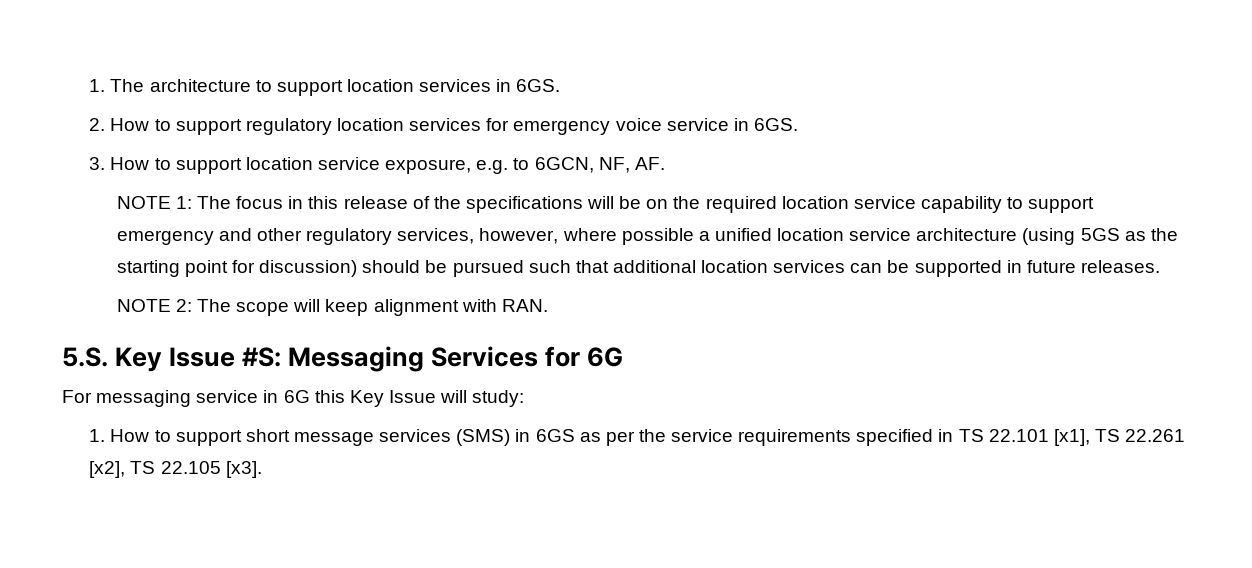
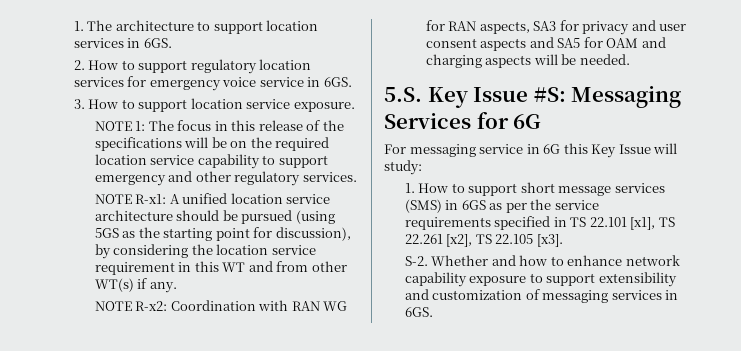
- 3. How to support location service exposure, e.g. to 6GCN, NF, AF.
+ 3. How to support location service exposure.
- NOTE 1: The focus in this release of the specifications will be on the required location service capability to support emergency and other regulatory services, however, where possible a unified location service architecture (using 5GS as the starting point for discussion) should be pursued such that additional location services can be supported in future releases.
- NOTE 2: The scope will keep alignment with RAN.
+ NOTE 1: The focus in this release of the specifications will be on the required location service capability to support emergency and other regulatory services.
+ NOTE R-x1: A unified location service architecture should be pursued (using 5GS as the starting point for discussion), by considering the location service requirement in this WT and from other WT(s) if any.
+ NOTE R-x2: Coordination with RAN WG for RAN aspects, SA3 for privacy and user consent aspects and SA5 for OAM and charging aspects will be needed.
+ S-2. Whether and how to enhance network capability exposure to support extensibility and customization of messaging services in 6GS.

